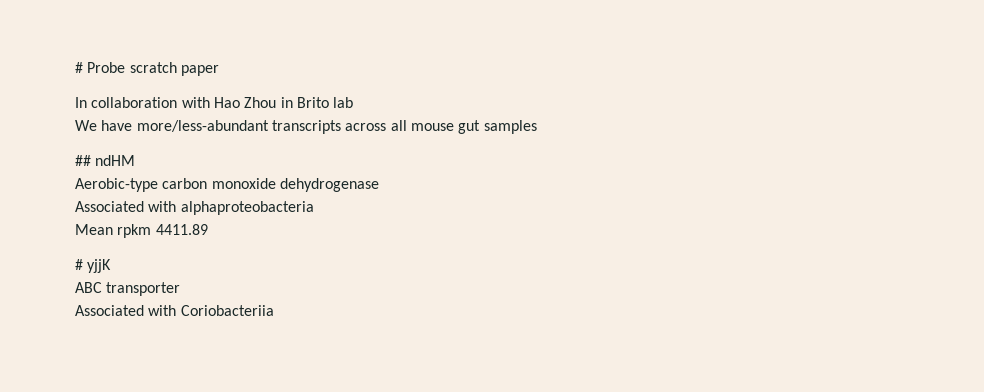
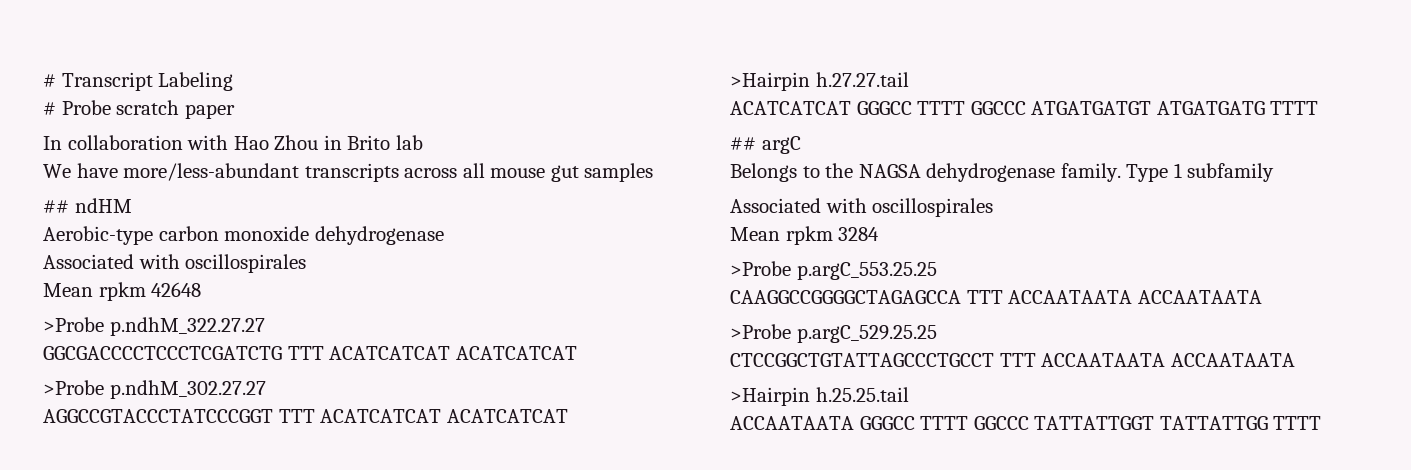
+ # Transcript Labeling
  Aerobic-type carbon monoxide dehydrogenase
- Associated with alphaproteobacteria
- Mean rpkm 4411.89
- # yjjK
- ABC transporter
- Associated with Coriobacteriia
+ Associated with oscillospirales
+ Mean rpkm 42648
+ >Probe p.ndhM_322.27.27
+ GGCGACCCCTCCCTCGATCTG TTT ACATCATCAT ACATCATCAT
+ >Probe p.ndhM_302.27.27
+ AGGCCGTACCCTATCCCGGT TTT ACATCATCAT ACATCATCAT
+ >Hairpin h.27.27.tail
+ ACATCATCAT GGGCC TTTT GGCCC ATGATGATGT ATGATGATG TTTT
+ ## argC
+ Belongs to the NAGSA dehydrogenase family. Type 1 subfamily
+ Associated with oscillospirales
+ Mean rpkm 3284
+ >Probe p.argC_553.25.25
+ CAAGGCCGGGGCTAGAGCCA TTT ACCAATAATA ACCAATAATA
+ >Probe p.argC_529.25.25
+ CTCCGGCTGTATTAGCCCTGCCT TTT ACCAATAATA ACCAATAATA
+ >Hairpin h.25.25.tail
+ ACCAATAATA GGGCC TTTT GGCCC TATTATTGGT TATTATTGG TTTT

